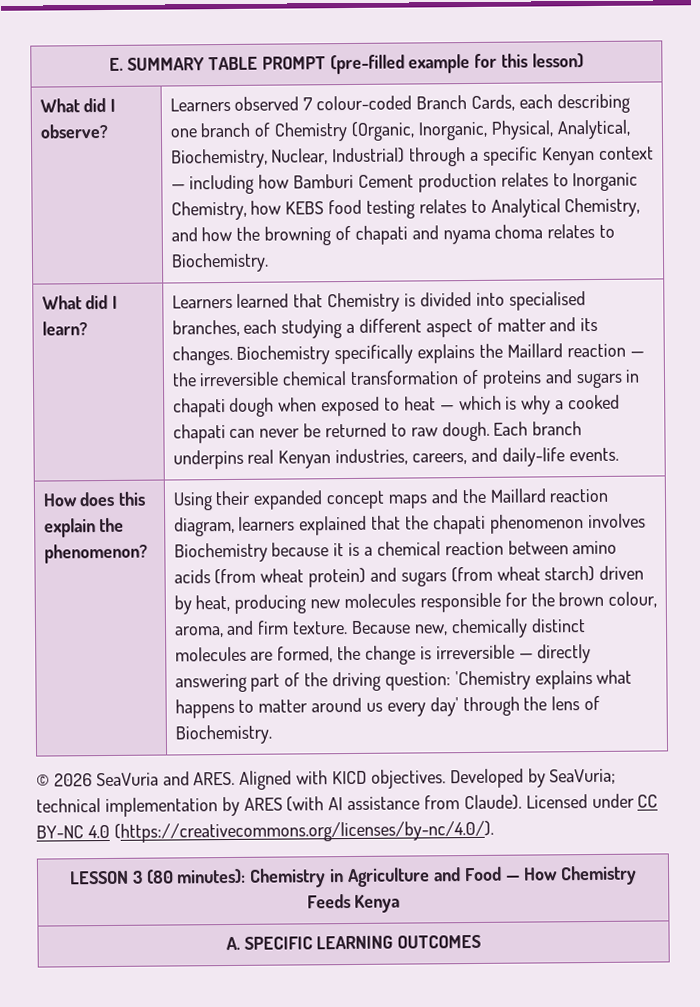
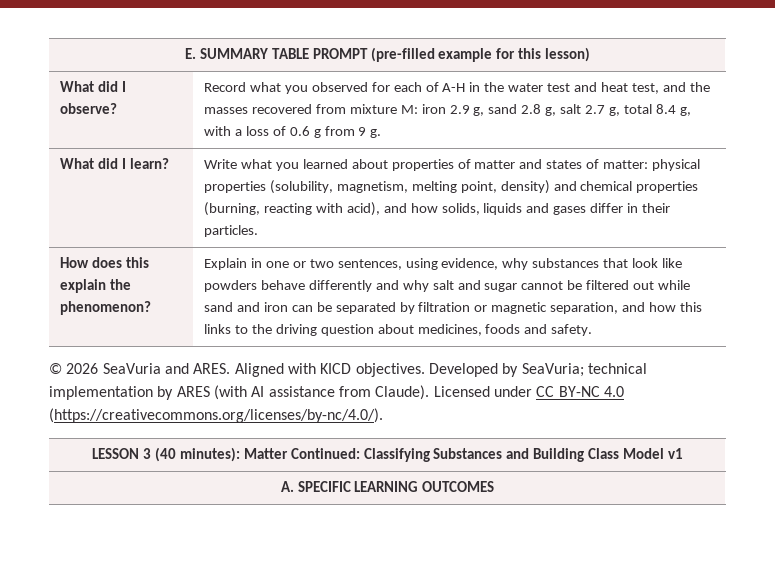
- Learners observed 7 colour-coded Branch Cards, each describing one branch of Chemistry (Organic, Inorganic, Physical, Analytical, Biochemistry, Nuclear, Industrial) through a specific Kenyan context — including how Bamburi Cement production relates to Inorganic Chemistry, how KEBS food testing relates to Analytical Chemistry, and how the browning of chapati and nyama choma relates to Biochemistry.
- What did I learn? | Learners learned that Chemistry is divided into specialised branches, each studying a different aspect of matter and its changes. Biochemistry specifically explains the Maillard reaction — the irreversible chemical transformation of proteins and sugars in chapati dough when exposed to heat — which is why a cooked chapati can never be returned to raw dough. Each branch underpins real Kenyan industries, careers, and daily-life events.
+ Record what you observed for each of A-H in the water test and heat test, and the masses recovered from mixture M: iron 2.9 g, sand 2.8 g, salt 2.7 g, total 8.4 g, with a loss of 0.6 g from 9 g.
+ What did I learn? | Write what you learned about properties of matter and states of matter: physical properties (solubility, magnetism, melting point, density) and chemical properties (burning, reacting with acid), and how solids, liquids and gases differ in their particles.
- Using their expanded concept maps and the Maillard reaction diagram, learners explained that the chapati phenomenon involves Biochemistry because it is a chemical reaction between amino acids (from wheat protein) and sugars (from wheat starch) driven by heat, producing new molecules responsible for the brown colour, aroma, and firm texture. Because new, chemically distinct molecules are formed, the change is irreversible — directly answering part of the driving question: 'Chemistry explains what happens to matter around us every day' through the lens of Biochemistry.
+ Explain in one or two sentences, using evidence, why substances that look like powders behave differently and why salt and sugar cannot be filtered out while sand and iron can be separated by filtration or magnetic separation, and how this links to the driving question about medicines, foods and safety.
- LESSON 3 (80 minutes): Chemistry in Agriculture and Food — How Chemistry Feeds Kenya
+ LESSON 3 (40 minutes): Matter Continued: Classifying Substances and Building Class Model v1

